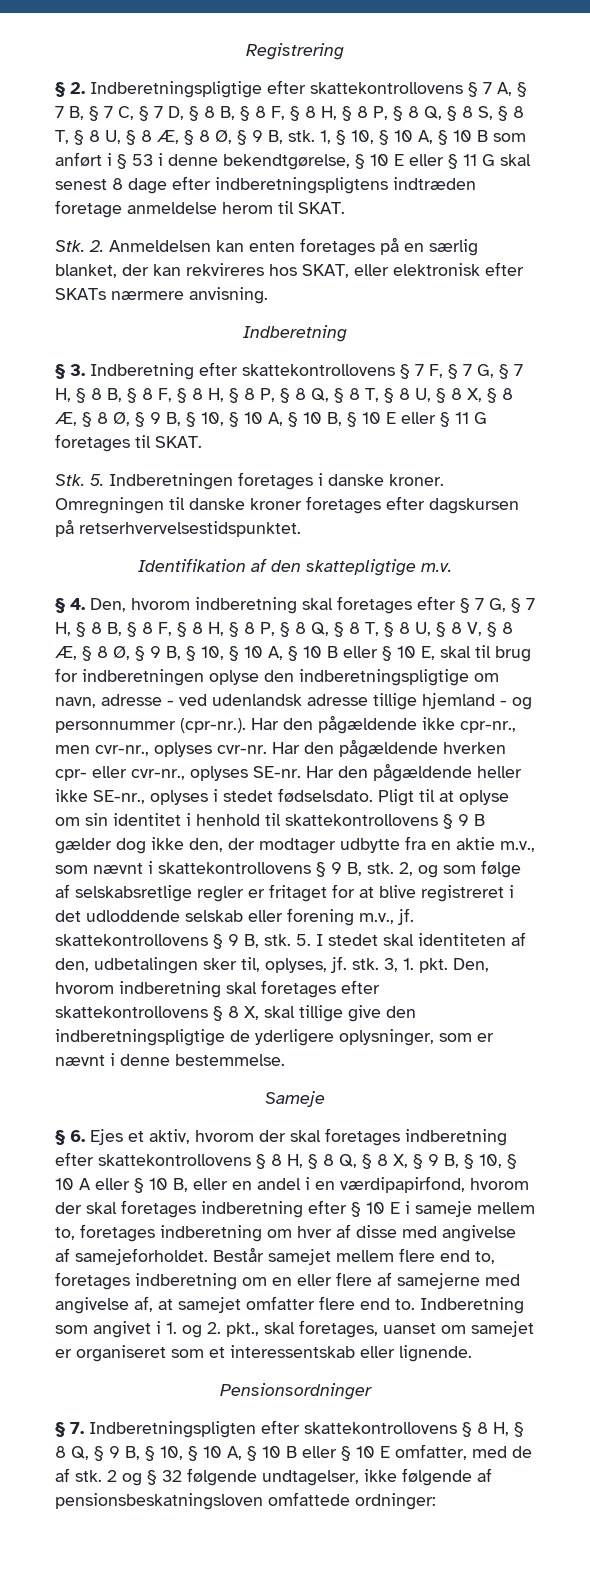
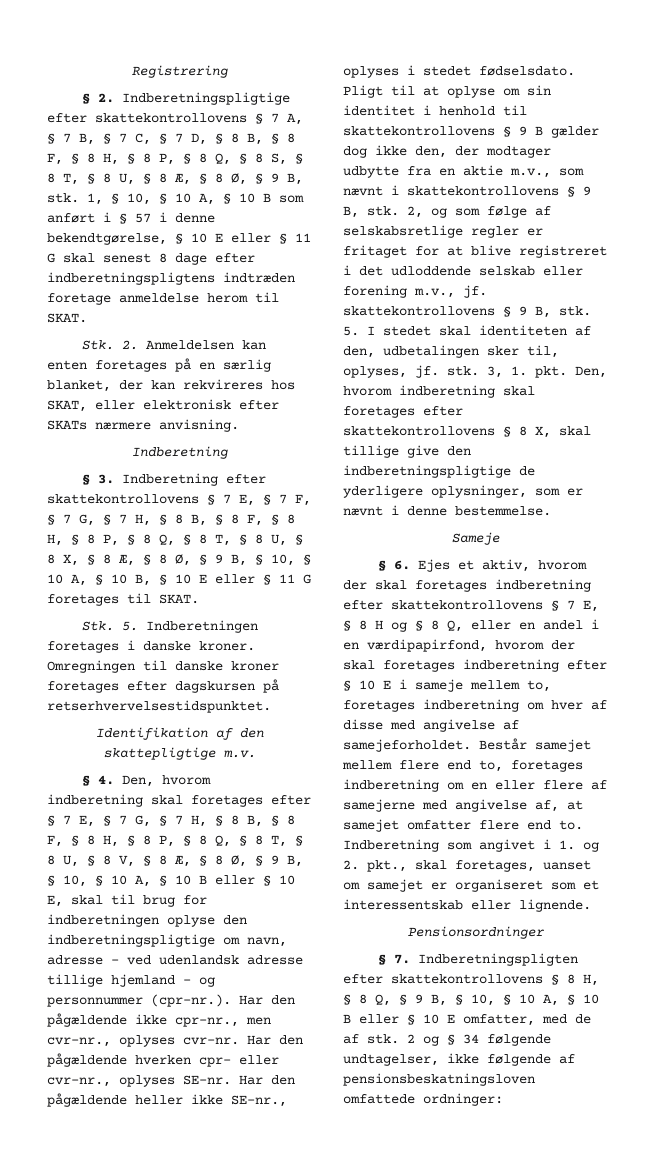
- 1, § 10, § 10 A, § 10 B som anført i § 53 i denne bekendtgørelse, § 10 E eller § 11 G skal senest 8 dage efter indberetningspligtens indtræden foretage anmeldelse herom til SKAT.
+ 1, § 10, § 10 A, § 10 B som anført i § 57 i denne bekendtgørelse, § 10 E eller § 11 G skal senest 8 dage efter indberetningspligtens indtræden foretage anmeldelse herom til SKAT.
- § 3. Indberetning efter skattekontrollovens § 7 F, § 7 G, § 7 H, § 8 B, § 8 F, § 8 H, § 8 P, § 8 Q, § 8 T, § 8 U, § 8 X, § 8 Æ, § 8 Ø, § 9 B, § 10, § 10 A, § 10 B, § 10 E eller § 11 G foretages til SKAT.
+ § 3. Indberetning efter skattekontrollovens § 7 E, § 7 F, § 7 G, § 7 H, § 8 B, § 8 F, § 8 H, § 8 P, § 8 Q, § 8 T, § 8 U, § 8 X, § 8 Æ, § 8 Ø, § 9 B, § 10, § 10 A, § 10 B, § 10 E eller § 11 G foretages til SKAT.
- § 4. Den, hvorom indberetning skal foretages efter § 7 G, § 7 H, § 8 B, § 8 F, § 8 H, § 8 P, § 8 Q, § 8 T, § 8 U, § 8 V, § 8 Æ, § 8 Ø, § 9 B, § 10, § 10 A, § 10 B eller § 10 E, skal til brug for indberetningen oplyse den indberetningspligtige om navn, adresse - ved udenlandsk adresse tillige hjemland - og personnummer (cpr-nr.). Har den pågældende ikke cpr-nr., men cvr-nr., oplyses cvr-nr.
+ § 4. Den, hvorom indberetning skal foretages efter § 7 E, § 7 G, § 7 H, § 8 B, § 8 F, § 8 H, § 8 P, § 8 Q, § 8 T, § 8 U, § 8 V, § 8 Æ, § 8 Ø, § 9 B, § 10, § 10 A, § 10 B eller § 10 E, skal til brug for indberetningen oplyse den indberetningspligtige om navn, adresse - ved udenlandsk adresse tillige hjemland - og personnummer (cpr-nr.). Har den pågældende ikke cpr-nr., men cvr-nr., oplyses cvr-nr.
- § 6. Ejes et aktiv, hvorom der skal foretages indberetning efter skattekontrollovens § 8 H, § 8 Q, § 8 X, § 9 B, § 10, § 10 A eller § 10 B, eller en andel i en værdipapirfond, hvorom der skal foretages indberetning efter § 10 E i sameje mellem to, foretages indberetning om hver af disse med angivelse af samejeforholdet.
+ § 6. Ejes et aktiv, hvorom der skal foretages indberetning efter skattekontrollovens § 7 E, § 8 H og § 8 Q, eller en andel i en værdipapirfond, hvorom der skal foretages indberetning efter § 10 E i sameje mellem to, foretages indberetning om hver af disse med angivelse af samejeforholdet.
- 2 og § 32 følgende undtagelser, ikke følgende af pensionsbeskatningsloven omfattede ordninger:
+ 2 og § 34 følgende undtagelser, ikke følgende af pensionsbeskatningsloven omfattede ordninger:

